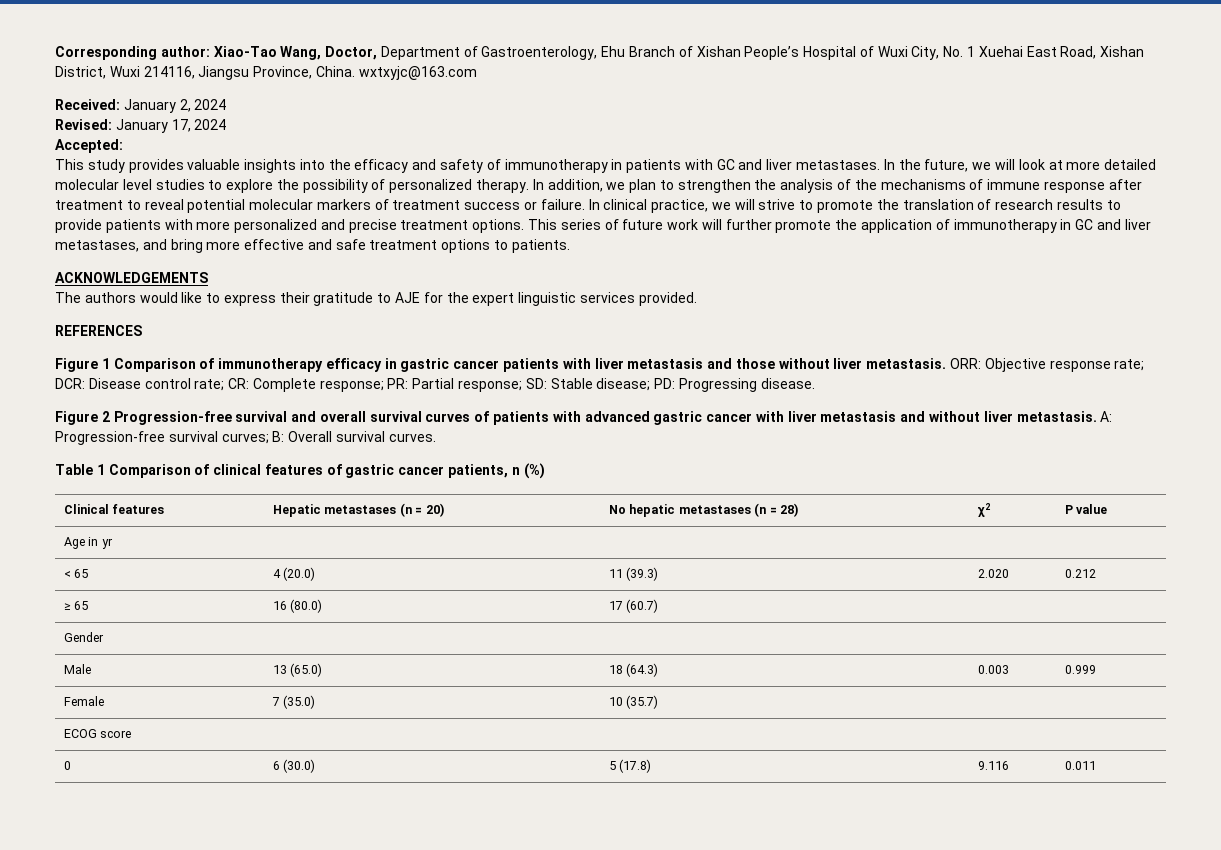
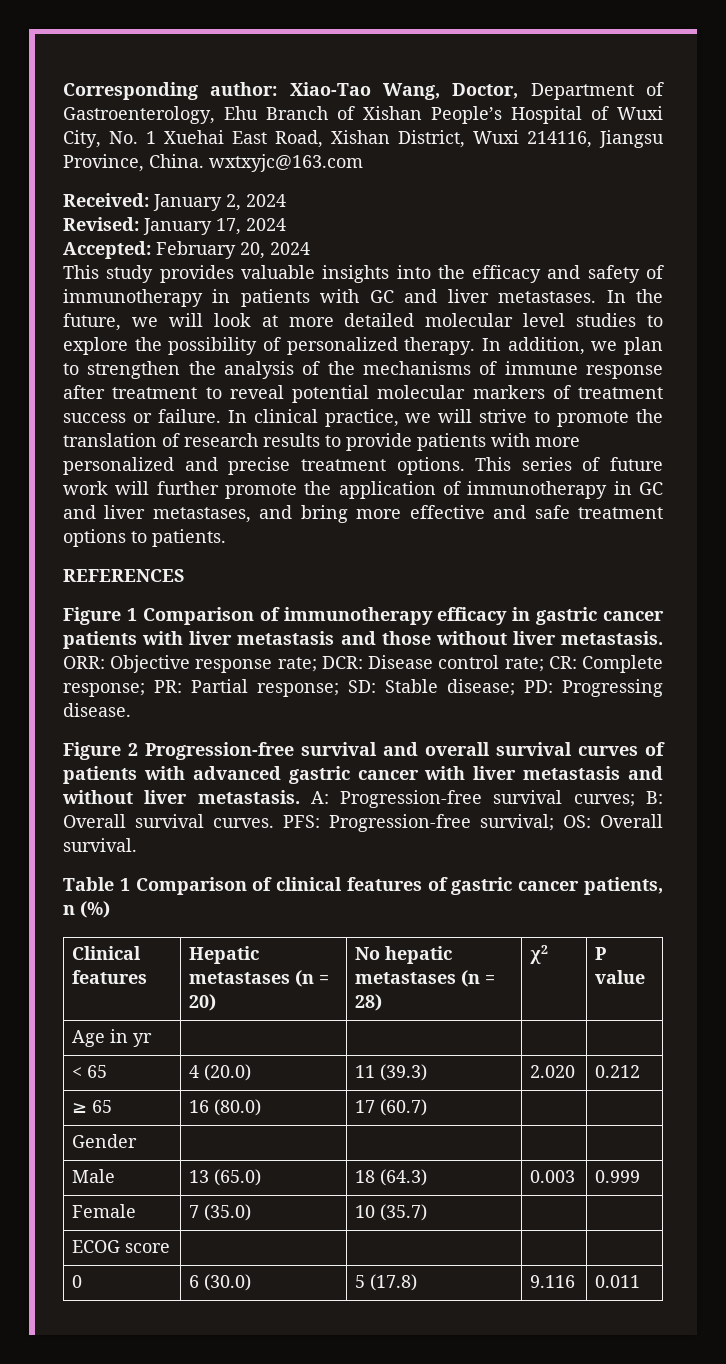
- Accepted:
+ Accepted: February 20, 2024
- ACKNOWLEDGEMENTS
- The authors would like to express their gratitude to AJE for the expert linguistic services provided.
+ PFS: Progression-free survival; OS: Overall survival.

